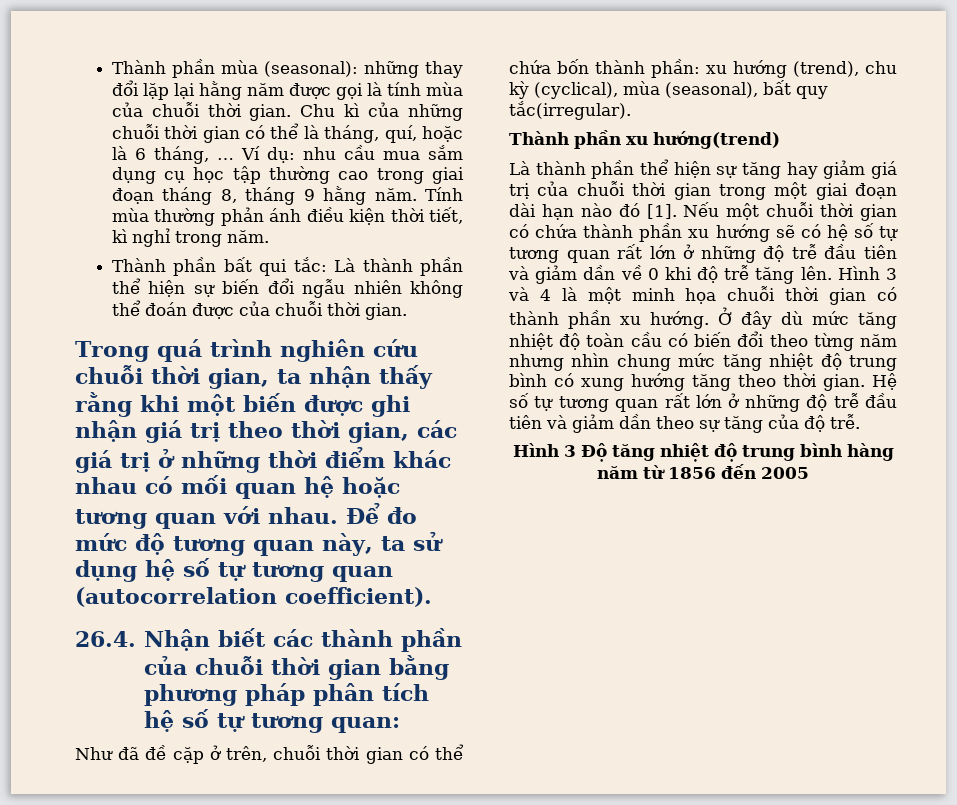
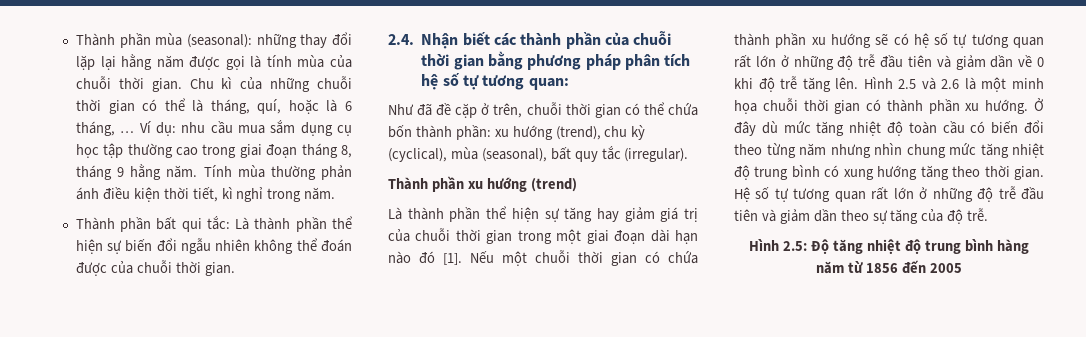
- Trong quá trình nghiên cứu chuỗi thời gian, ta nhận thấy rằng khi một biến được ghi nhận giá trị theo thời gian, các giá trị ở những thời điểm khác nhau có mối quan hệ hoặc tương quan với nhau. Để đo mức độ tương quan này, ta sử dụng hệ số tự tương quan (autocorrelation coefficient).
- 26.4. Nhận biết các thành phần của chuỗi thời gian bằng phương pháp phân tích hệ số tự tương quan:
+ 2.4. Nhận biết các thành phần của chuỗi thời gian bằng phương pháp phân tích hệ số tự tương quan:
- Như đã đề cặp ở trên, chuỗi thời gian có thể chứa bốn thành phần: xu hướng (trend), chu kỳ (cyclical), mùa (seasonal), bất quy tắc(irregular).
+ Như đã đề cặp ở trên, chuỗi thời gian có thể chứa bốn thành phần: xu hướng (trend), chu kỳ (cyclical), mùa (seasonal), bất quy tắc (irregular).
- Thành phần xu hướng(trend)
+ Thành phần xu hướng (trend)
- Hình 3 và 4 là một minh họa chuỗi thời gian có thành phần xu hướng.
+ Hình 2.5 và 2.6 là một minh họa chuỗi thời gian có thành phần xu hướng.
- Hình 3 Độ tăng nhiệt độ trung bình hàng năm từ 1856 đến 2005
+ Hình 2.5: Độ tăng nhiệt độ trung bình hàng năm từ 1856 đến 2005

